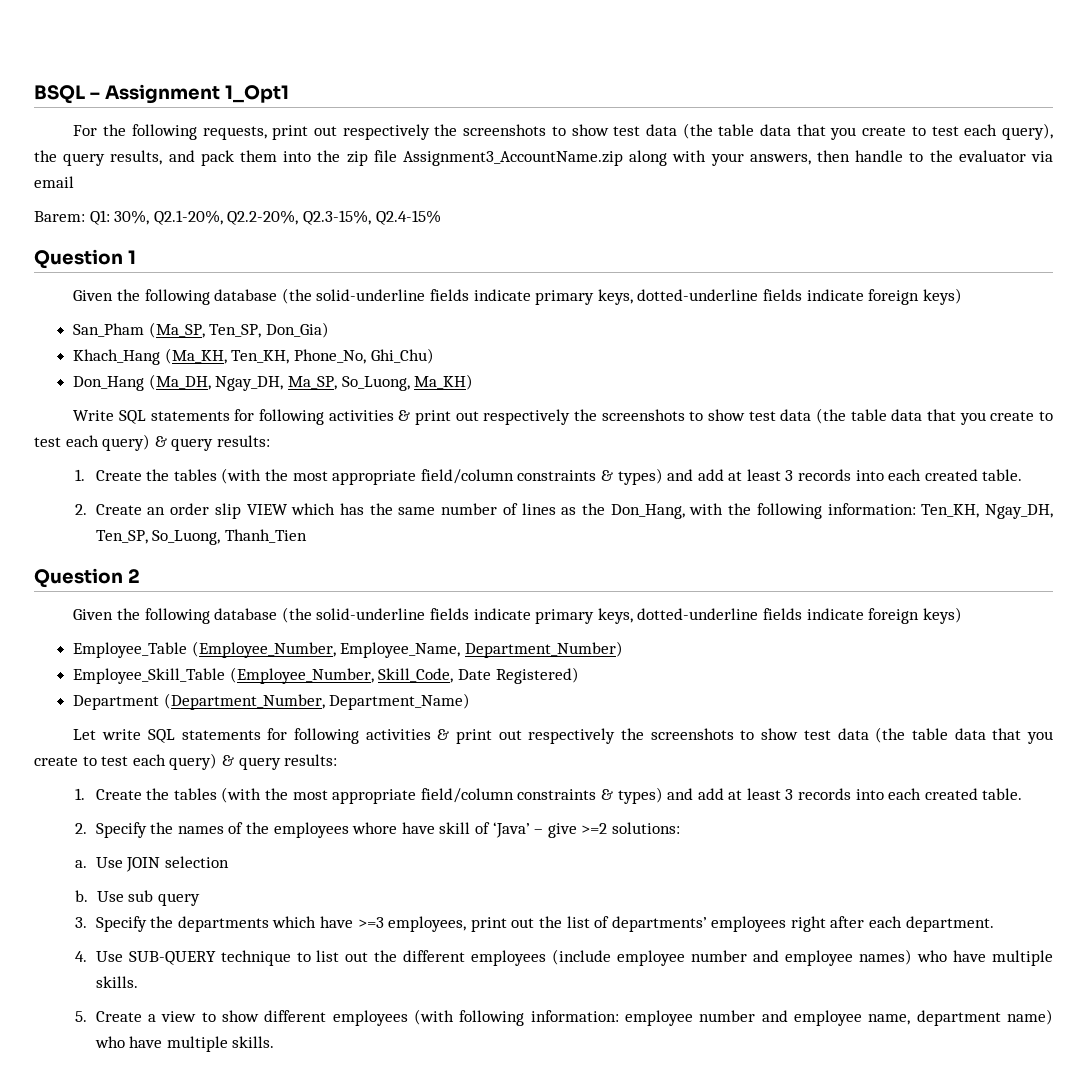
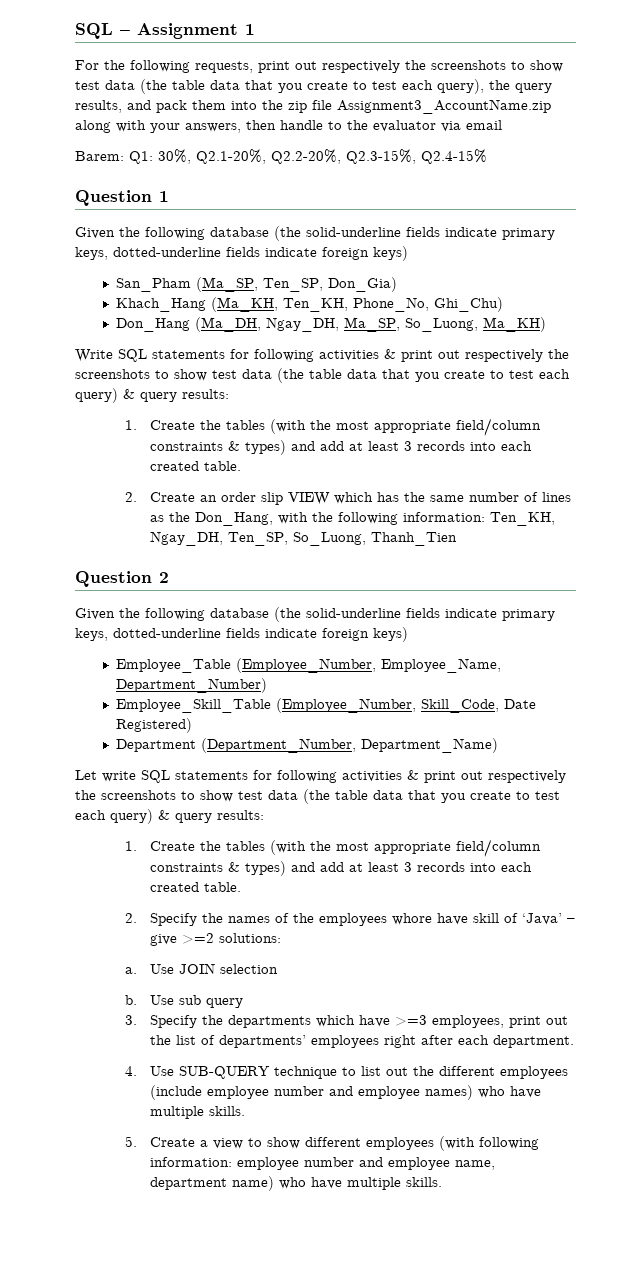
- BSQL – Assignment 1_Opt1
+ SQL – Assignment 1

